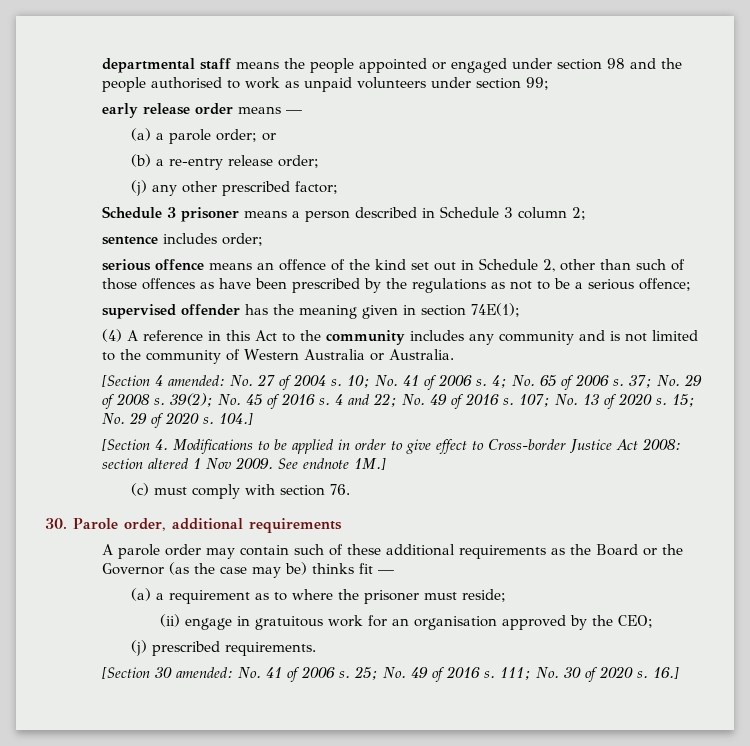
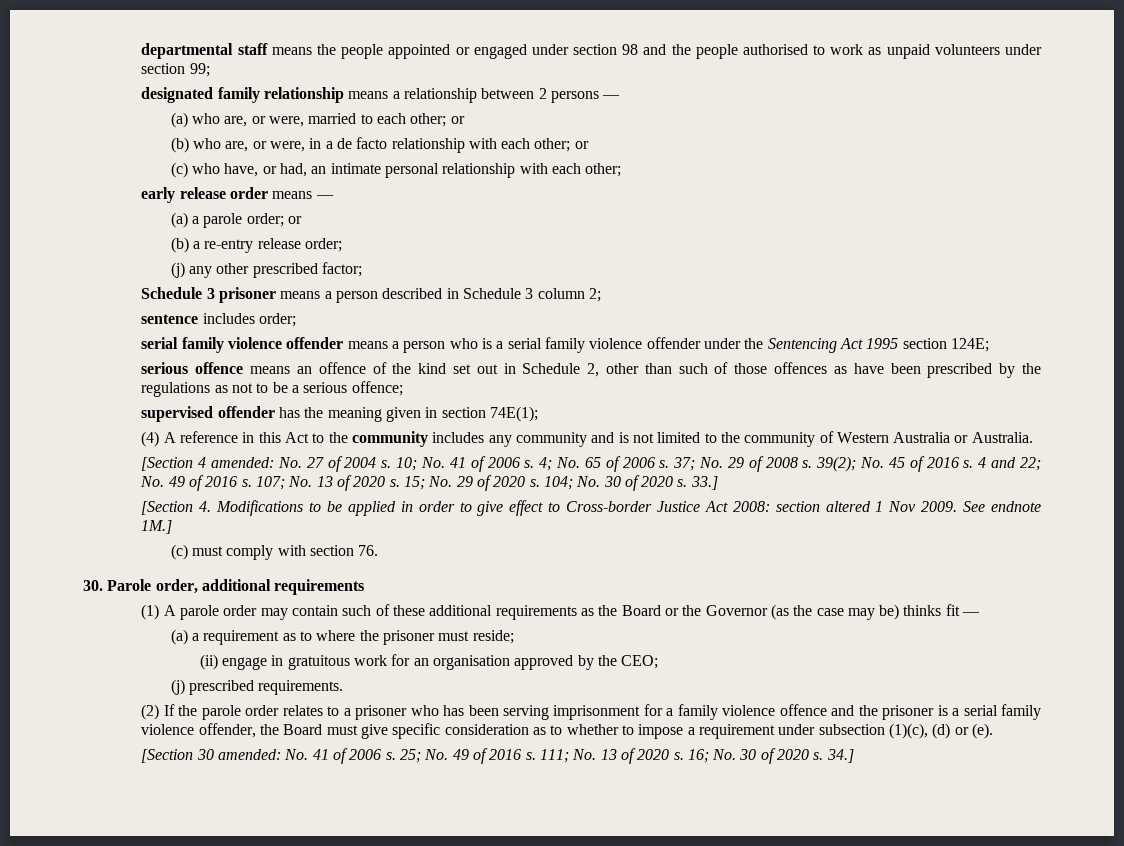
+ designated family relationship means a relationship between 2 persons —
+ (a) who are, or were, married to each other; or
+ (b) who are, or were, in a de facto relationship with each other; or
+ (c) who have, or had, an intimate personal relationship with each other;
+ serial family violence offender means a person who is a serial family violence offender under the Sentencing Act 1995 section 124E;
- 104.]
+ 104; No. 30 of 2020 s. 33.]
- A parole order may contain such of these additional requirements as the Board or the Governor (as the case may be) thinks fit —
+ (1) A parole order may contain such of these additional requirements as the Board or the Governor (as the case may be) thinks fit —
+ (2) If the parole order relates to a prisoner who has been serving imprisonment for a family violence offence and the prisoner is a serial family violence offender, the Board must give specific consideration as to whether to impose a requirement under subsection (1)(c), (d) or (e).
- 111; No. 30 of 2020 s. 16.]
+ 111; No. 13 of 2020 s. 16; No. 30 of 2020 s. 34.]

